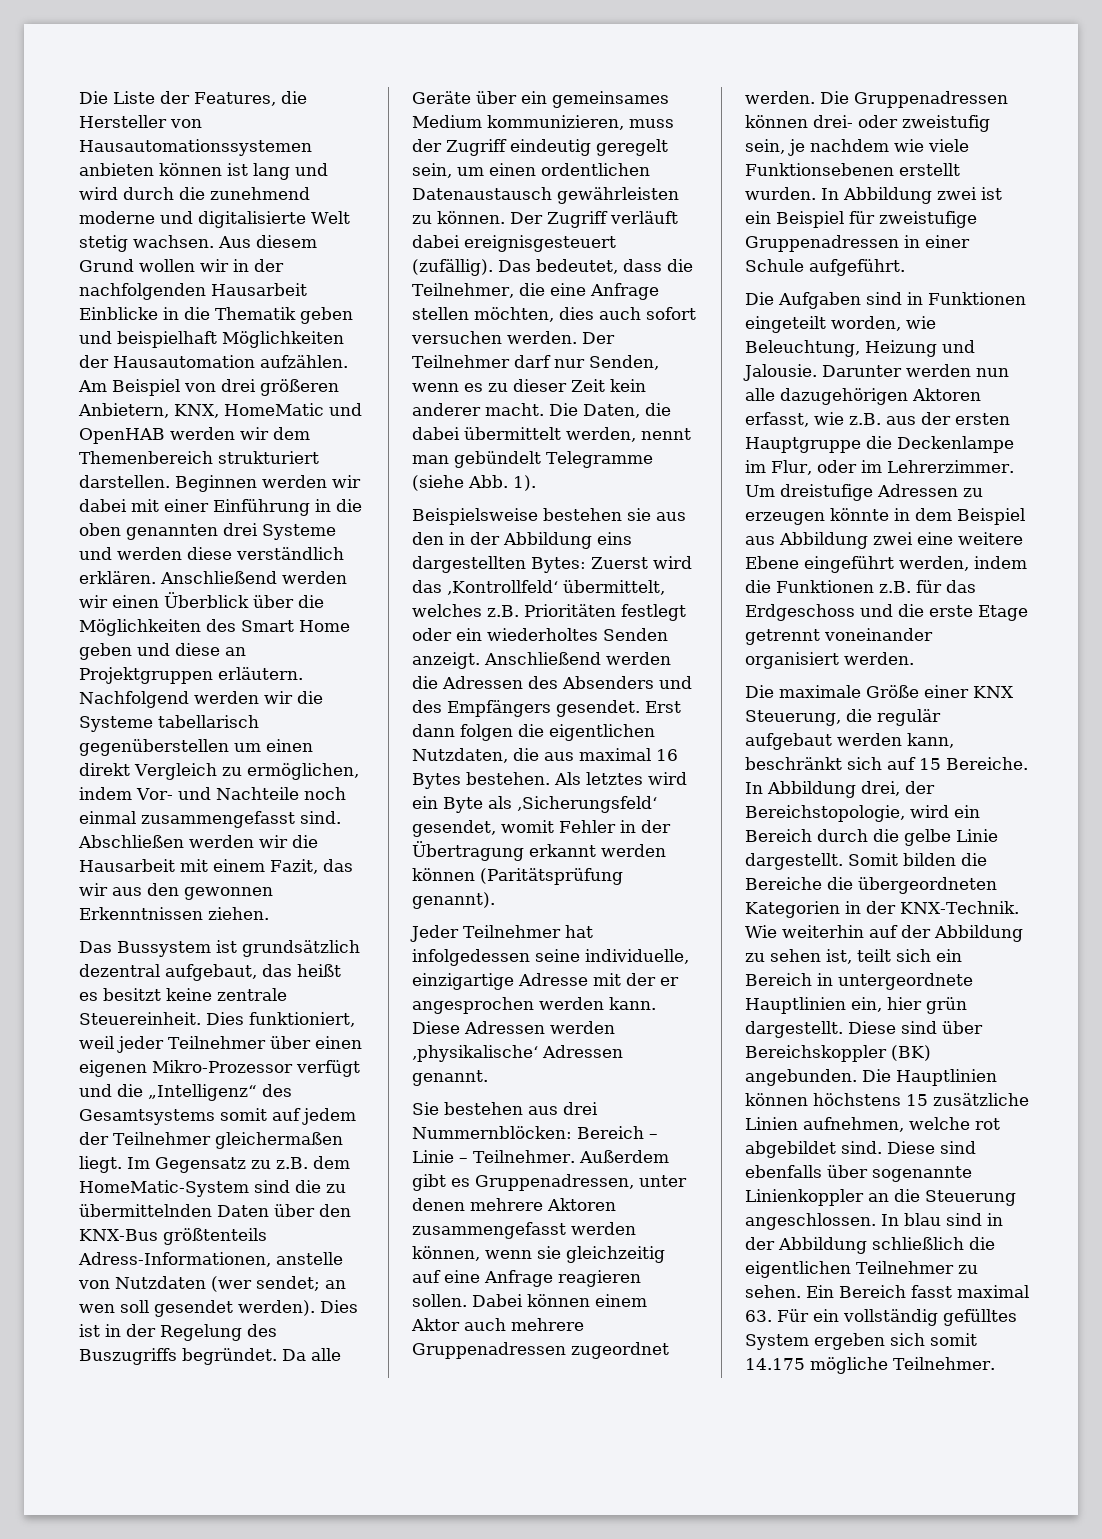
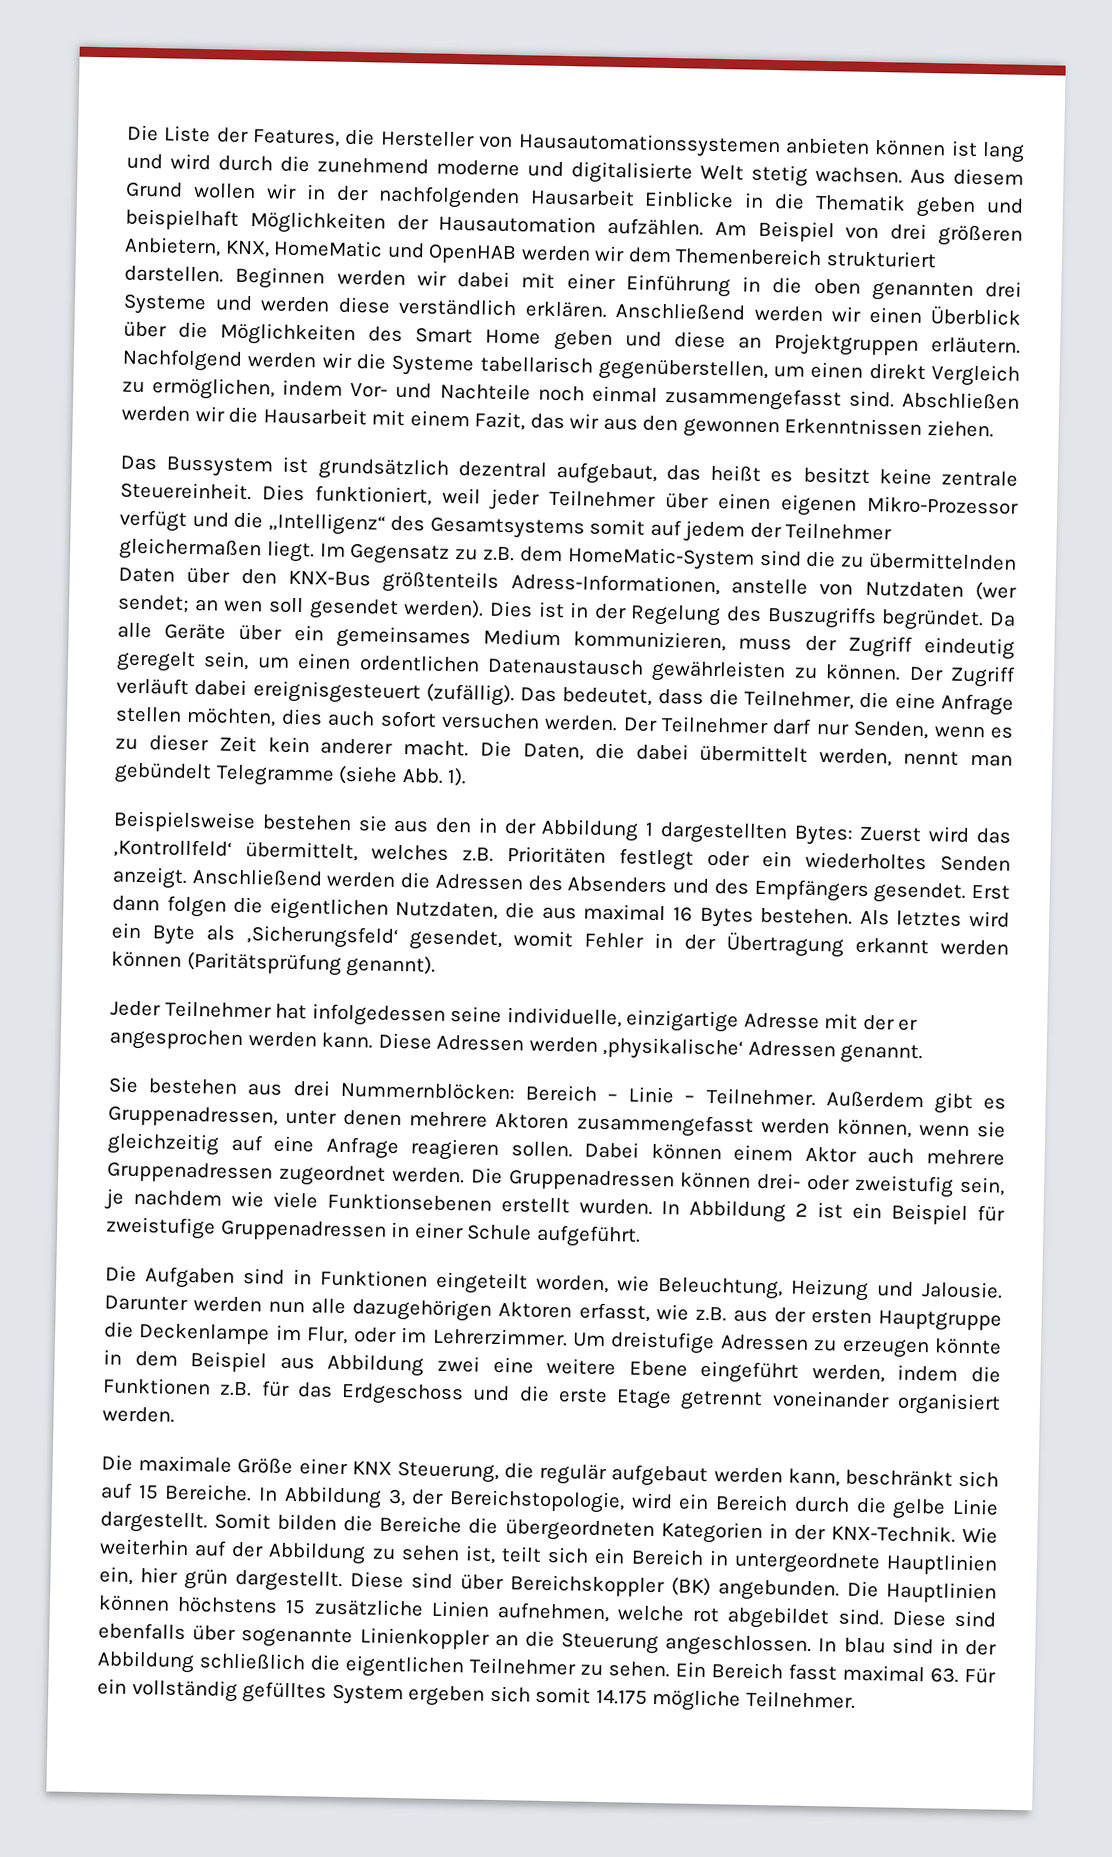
- Nachfolgend werden wir die Systeme tabellarisch gegenüberstellen um einen direkt Vergleich zu ermöglichen, indem Vor- und Nachteile noch einmal zusammengefasst sind.
+ Nachfolgend werden wir die Systeme tabellarisch gegenüberstellen, um einen direkt Vergleich zu ermöglichen, indem Vor- und Nachteile noch einmal zusammengefasst sind.
- Beispielsweise bestehen sie aus den in der Abbildung eins dargestellten Bytes: Zuerst wird das ‚Kontrollfeld‘ übermittelt, welches z.B. Prioritäten festlegt oder ein wiederholtes Senden anzeigt.
+ Beispielsweise bestehen sie aus den in der Abbildung 1 dargestellten Bytes: Zuerst wird das ‚Kontrollfeld‘ übermittelt, welches z.B. Prioritäten festlegt oder ein wiederholtes Senden anzeigt.
- In Abbildung zwei ist ein Beispiel für zweistufige Gruppenadressen in einer Schule aufgeführt.
+ In Abbildung 2 ist ein Beispiel für zweistufige Gruppenadressen in einer Schule aufgeführt.
- In Abbildung drei, der Bereichstopologie, wird ein Bereich durch die gelbe Linie dargestellt.
+ In Abbildung 3, der Bereichstopologie, wird ein Bereich durch die gelbe Linie dargestellt.

